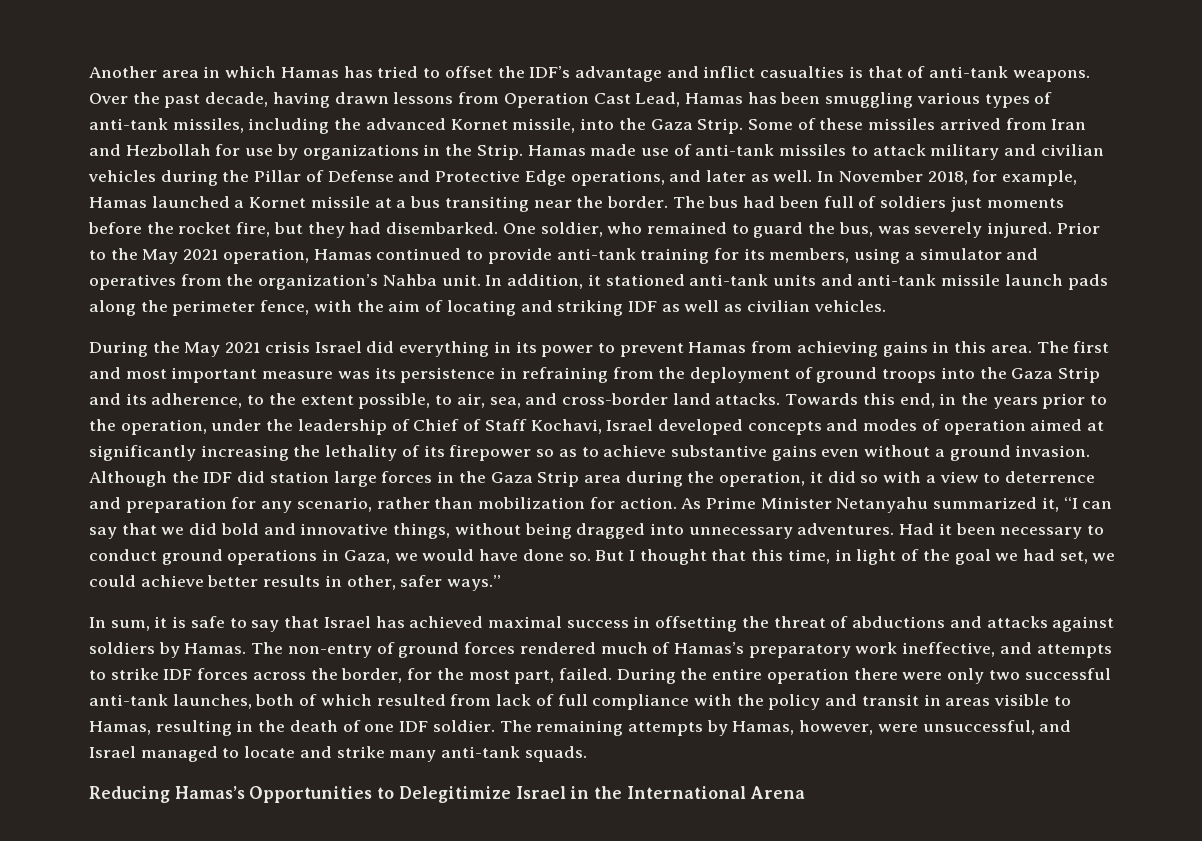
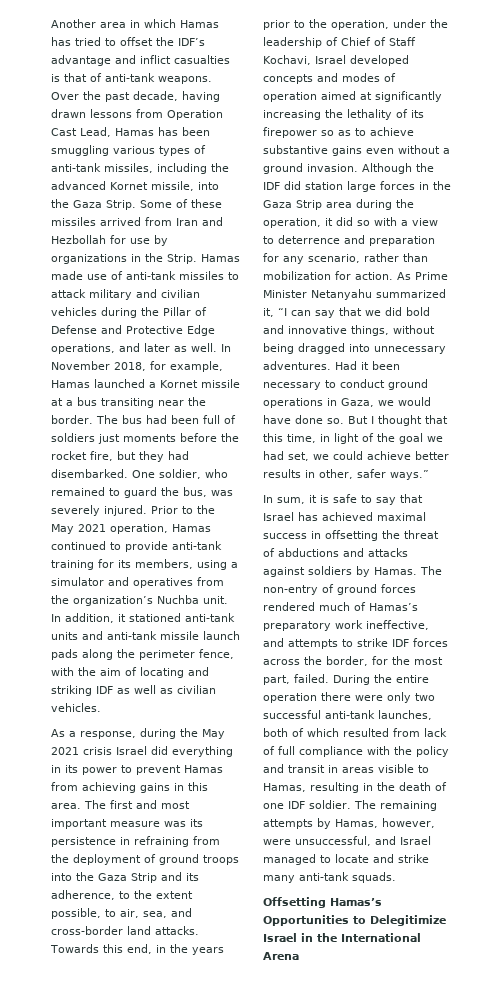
- Prior to the May 2021 operation, Hamas continued to provide anti-tank training for its members, using a simulator and operatives from the organization’s Nahba unit.
+ Prior to the May 2021 operation, Hamas continued to provide anti-tank training for its members, using a simulator and operatives from the organization’s Nuchba unit.
- During the May 2021 crisis Israel did everything in its power to prevent Hamas from achieving gains in this area.
+ As a response, during the May 2021 crisis Israel did everything in its power to prevent Hamas from achieving gains in this area.
- Reducing Hamas’s Opportunities to Delegitimize Israel in the International Arena
+ Offsetting Hamas’s Opportunities to Delegitimize Israel in the International Arena

